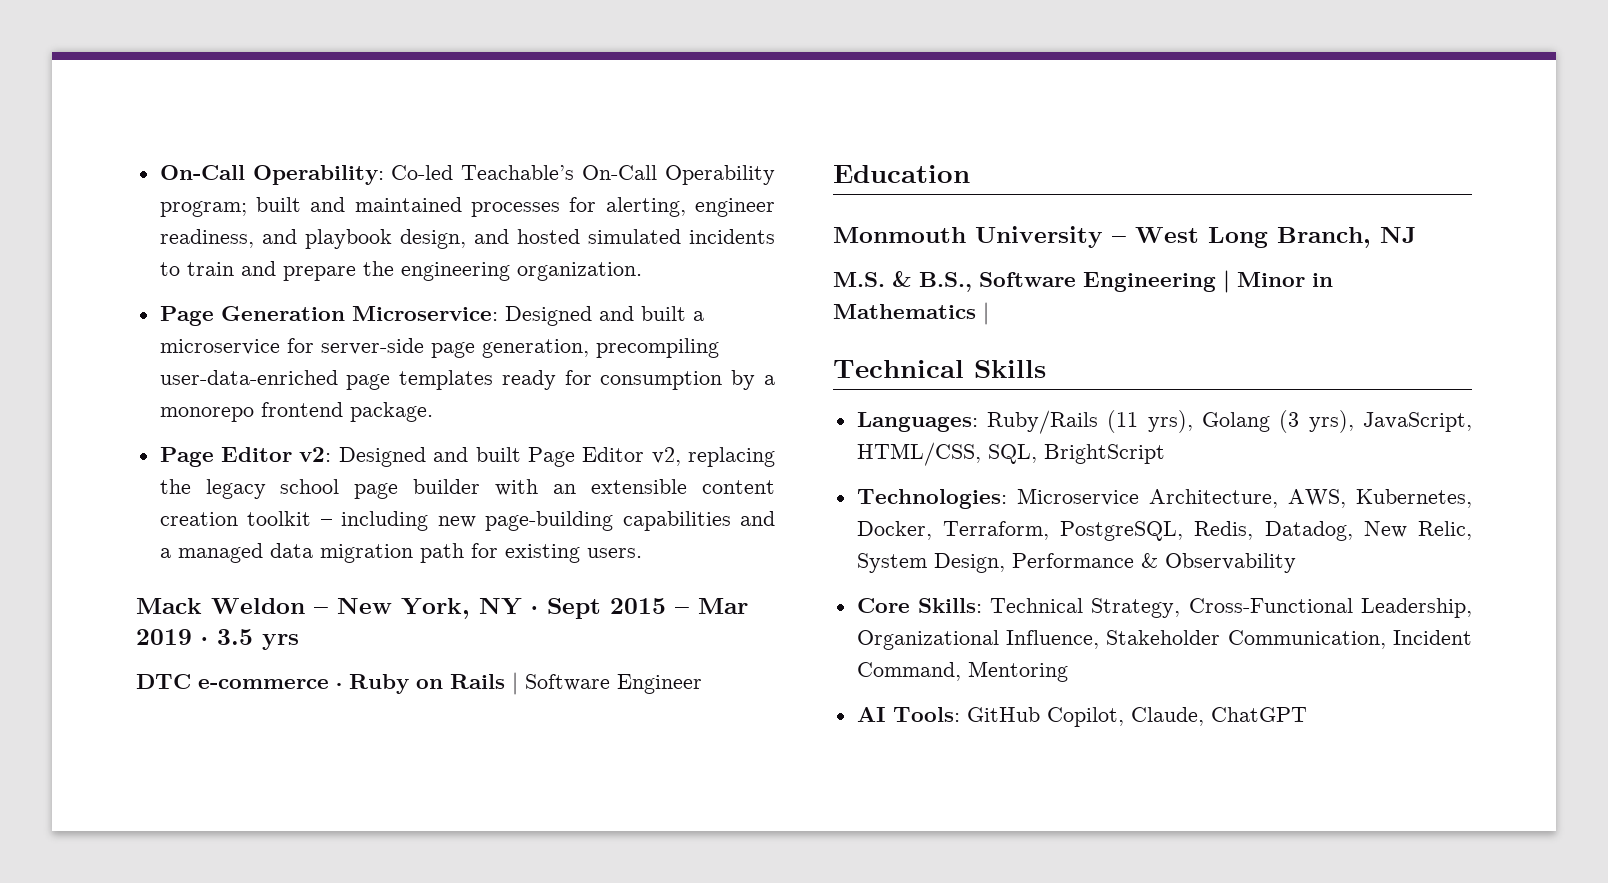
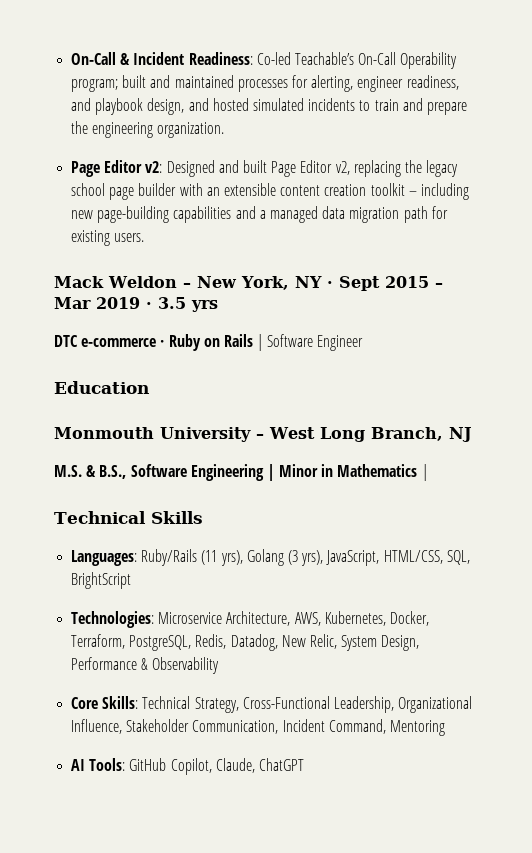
- On-Call Operability: Co-led Teachable’s On-Call Operability program; built and maintained processes for alerting, engineer readiness, and playbook design, and hosted simulated incidents to train and prepare the engineering organization.
+ On-Call & Incident Readiness: Co-led Teachable’s On-Call Operability program; built and maintained processes for alerting, engineer readiness, and playbook design, and hosted simulated incidents to train and prepare the engineering organization.
- Page Generation Microservice: Designed and built a microservice for server-side page generation, precompiling user-data-enriched page templates ready for consumption by a monorepo frontend package.

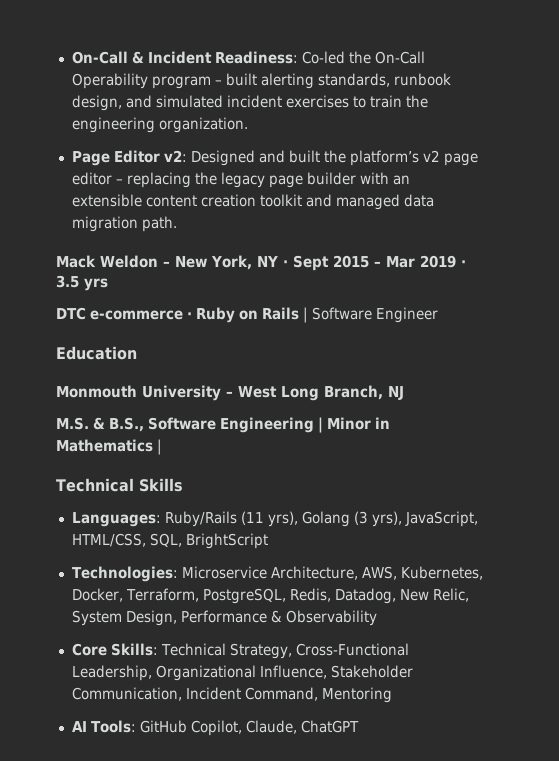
- On-Call & Incident Readiness: Co-led Teachable’s On-Call Operability program; built and maintained processes for alerting, engineer readiness, and playbook design, and hosted simulated incidents to train and prepare the engineering organization.
+ On-Call & Incident Readiness: Co-led the On-Call Operability program – built alerting standards, runbook design, and simulated incident exercises to train the engineering organization.
- Page Editor v2: Designed and built Page Editor v2, replacing the legacy school page builder with an extensible content creation toolkit – including new page-building capabilities and a managed data migration path for existing users.
+ Page Editor v2: Designed and built the platform’s v2 page editor – replacing the legacy page builder with an extensible content creation toolkit and managed data migration path.

